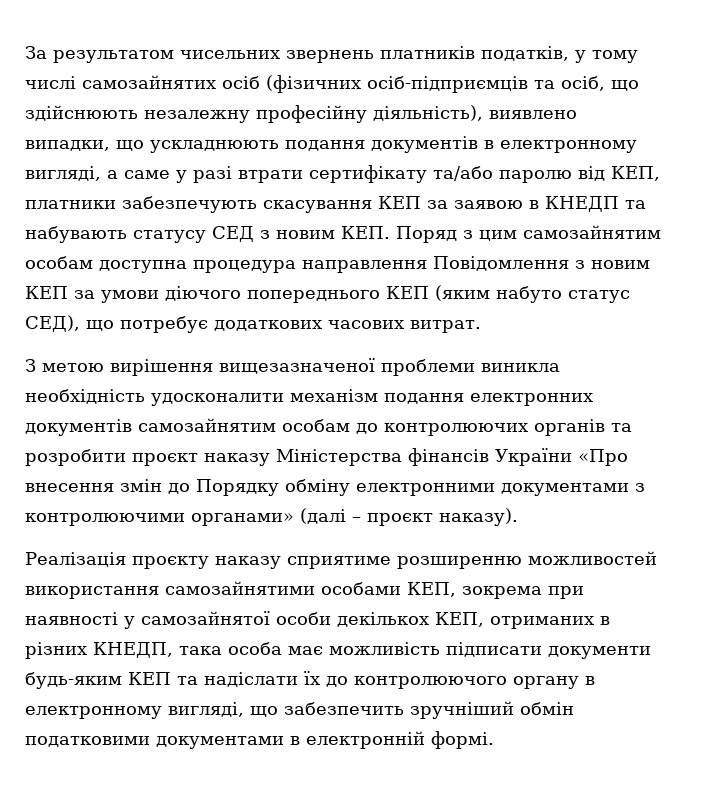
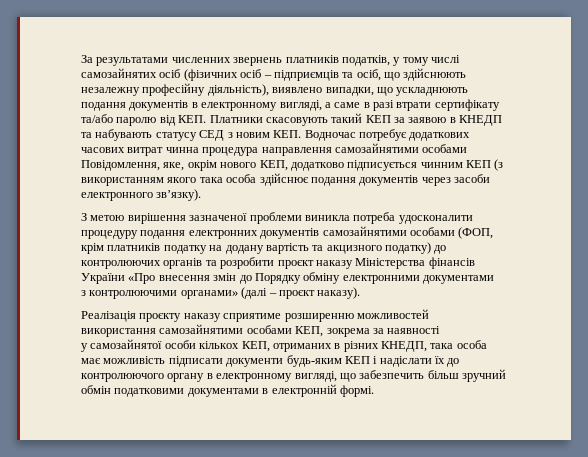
- За результатом чисельних звернень платників податків, у тому числі самозайнятих осіб (фізичних осіб-підприємців та осіб, що здійснюють незалежну професійну діяльність), виявлено випадки, що ускладнюють подання документів в електронному вигляді, а саме у разі втрати сертифікату та/або паролю від КЕП, платники забезпечують скасування КЕП за заявою в КНЕДП та набувають статусу СЕД з новим КЕП. Поряд з цим самозайнятим особам доступна процедура направлення Повідомлення з новим КЕП за умови діючого попереднього КЕП (яким набуто статус СЕД), що потребує додаткових часових витрат.
+ За результатами численних звернень платників податків, у тому числі самозайнятих осіб (фізичних осіб – підприємців та осіб, що здійснюють незалежну професійну діяльність), виявлено випадки, що ускладнюють подання документів в електронному вигляді, а саме в разі втрати сертифікату та/або паролю від КЕП. Платники скасовують такий КЕП за заявою в КНЕДП та набувають статусу СЕД з новим КЕП. Водночас потребує додаткових часових витрат чинна процедура направлення самозайнятими особами Повідомлення, яке, окрім нового КЕП, додатково підписується чинним КЕП (з використанням якого така особа здійснює подання документів через засоби електронного зв’язку).
- З метою вирішення вищезазначеної проблеми виникла необхідність удосконалити механізм подання електронних документів самозайнятим особам до контролюючих органів та розробити проєкт наказу Міністерства фінансів України «Про внесення змін до Порядку обміну електронними документами з контролюючими органами» (далі – проєкт наказу).
+ З метою вирішення зазначеної проблеми виникла потреба удосконалити процедуру подання електронних документів самозайнятими особами (ФОП, крім платників податку на додану вартість та акцизного податку) до контролюючих органів та розробити проєкт наказу Міністерства фінансів України «Про внесення змін до Порядку обміну електронними документами
+ з контролюючими органами» (далі – проєкт наказу).
- Реалізація проєкту наказу сприятиме розширенню можливостей використання самозайнятими особами КЕП, зокрема при наявності у самозайнятої особи декількох КЕП, отриманих в різних КНЕДП, така особа має можливість підписати документи будь-яким КЕП та надіслати їх до контролюючого органу в електронному вигляді, що забезпечить зручніший обмін податковими документами в електронній формі.
+ Реалізація проєкту наказу сприятиме розширенню можливостей використання самозайнятими особами КЕП, зокрема за наявності
+ у самозайнятої особи кількох КЕП, отриманих в різних КНЕДП, така особа має можливість підписати документи будь-яким КЕП і надіслати їх до контролюючого органу в електронному вигляді, що забезпечить більш зручний обмін податковими документами в електронній формі.

